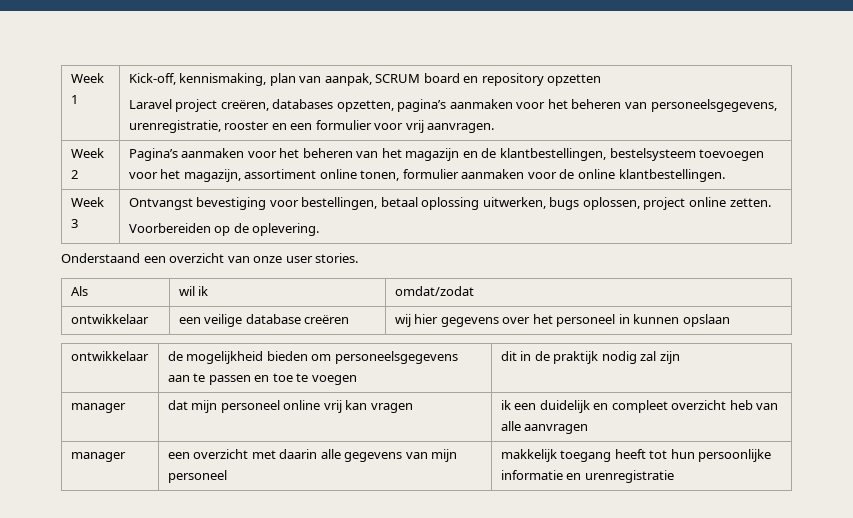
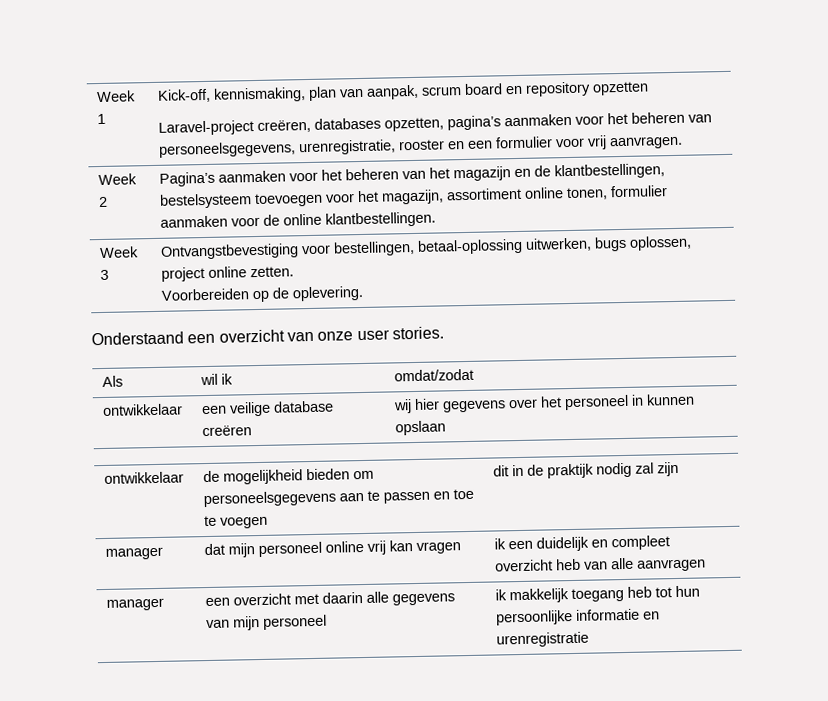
- Week 1 | Kick-off, kennismaking, plan van aanpak, SCRUM board en repository opzetten
- Laravel project creëren, databases opzetten, pagina’s aanmaken voor het beheren van personeelsgegevens, urenregistratie, rooster en een formulier voor vrij aanvragen.
+ Week 1 | Kick-off, kennismaking, plan van aanpak, scrum board en repository opzetten
+ Laravel-project creëren, databases opzetten, pagina’s aanmaken voor het beheren van personeelsgegevens, urenregistratie, rooster en een formulier voor vrij aanvragen.
- Week 3 | Ontvangst bevestiging voor bestellingen, betaal oplossing uitwerken, bugs oplossen, project online zetten.
+ Week 3 | Ontvangstbevestiging voor bestellingen, betaal-oplossing uitwerken, bugs oplossen, project online zetten.
- manager | een overzicht met daarin alle gegevens van mijn personeel | makkelijk toegang heeft tot hun persoonlijke informatie en urenregistratie
+ manager | een overzicht met daarin alle gegevens van mijn personeel | ik makkelijk toegang heb tot hun persoonlijke informatie en urenregistratie

